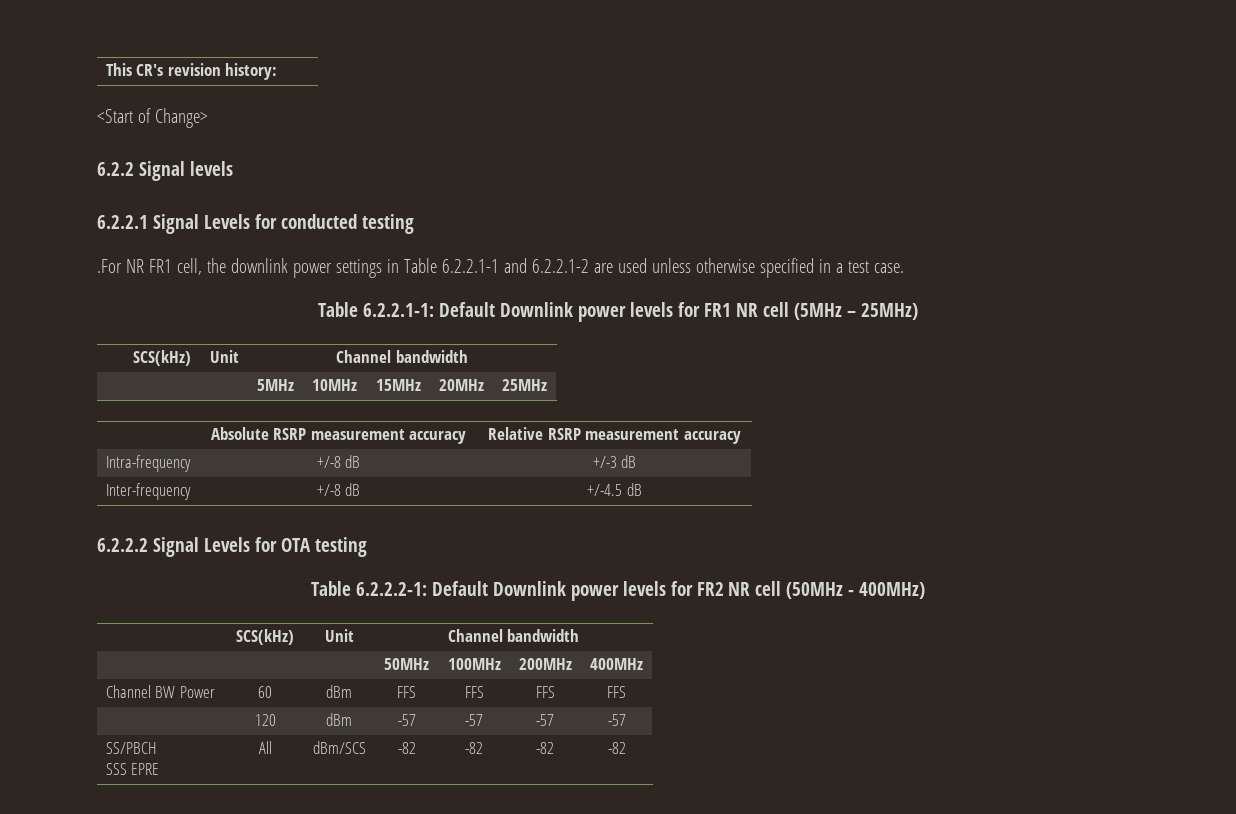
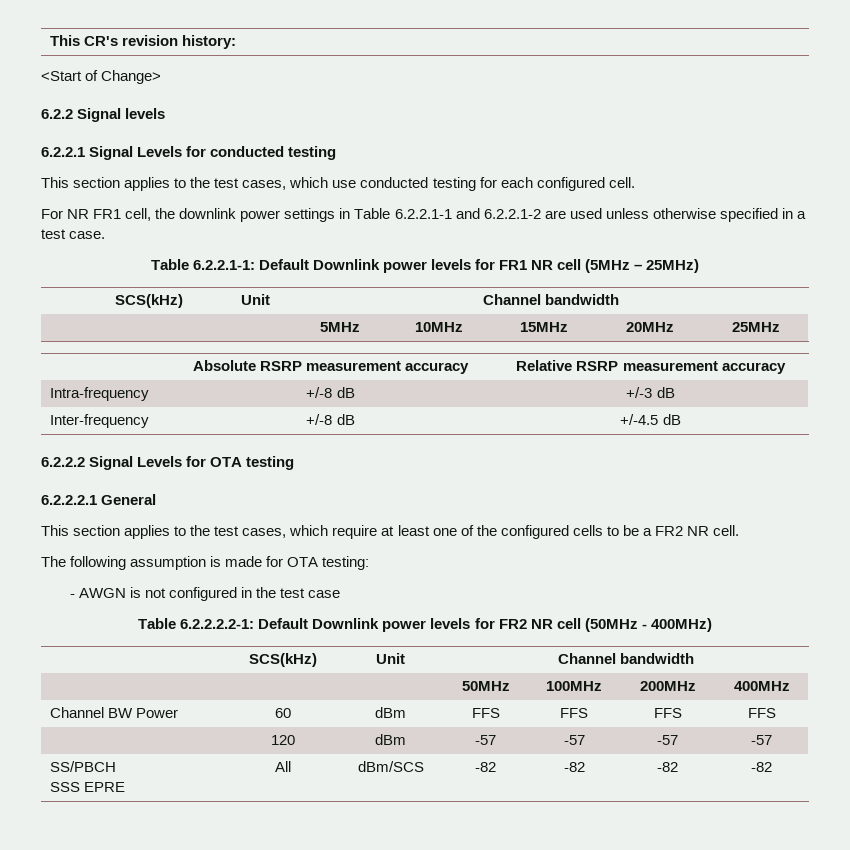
- .For NR FR1 cell, the downlink power settings in Table 6.2.2.1-1 and 6.2.2.1-2 are used unless otherwise specified in a test case.
+ This section applies to the test cases, which use conducted testing for each configured cell.
+ For NR FR1 cell, the downlink power settings in Table 6.2.2.1-1 and 6.2.2.1-2 are used unless otherwise specified in a test case.
- Table 6.2.2.2-1: Default Downlink power levels for FR2 NR cell (50MHz - 400MHz)
+ 6.2.2.2.1 General
+ This section applies to the test cases, which require at least one of the configured cells to be a FR2 NR cell.
+ The following assumption is made for OTA testing:
+ - AWGN is not configured in the test case
+ Table 6.2.2.2.2-1: Default Downlink power levels for FR2 NR cell (50MHz - 400MHz)

